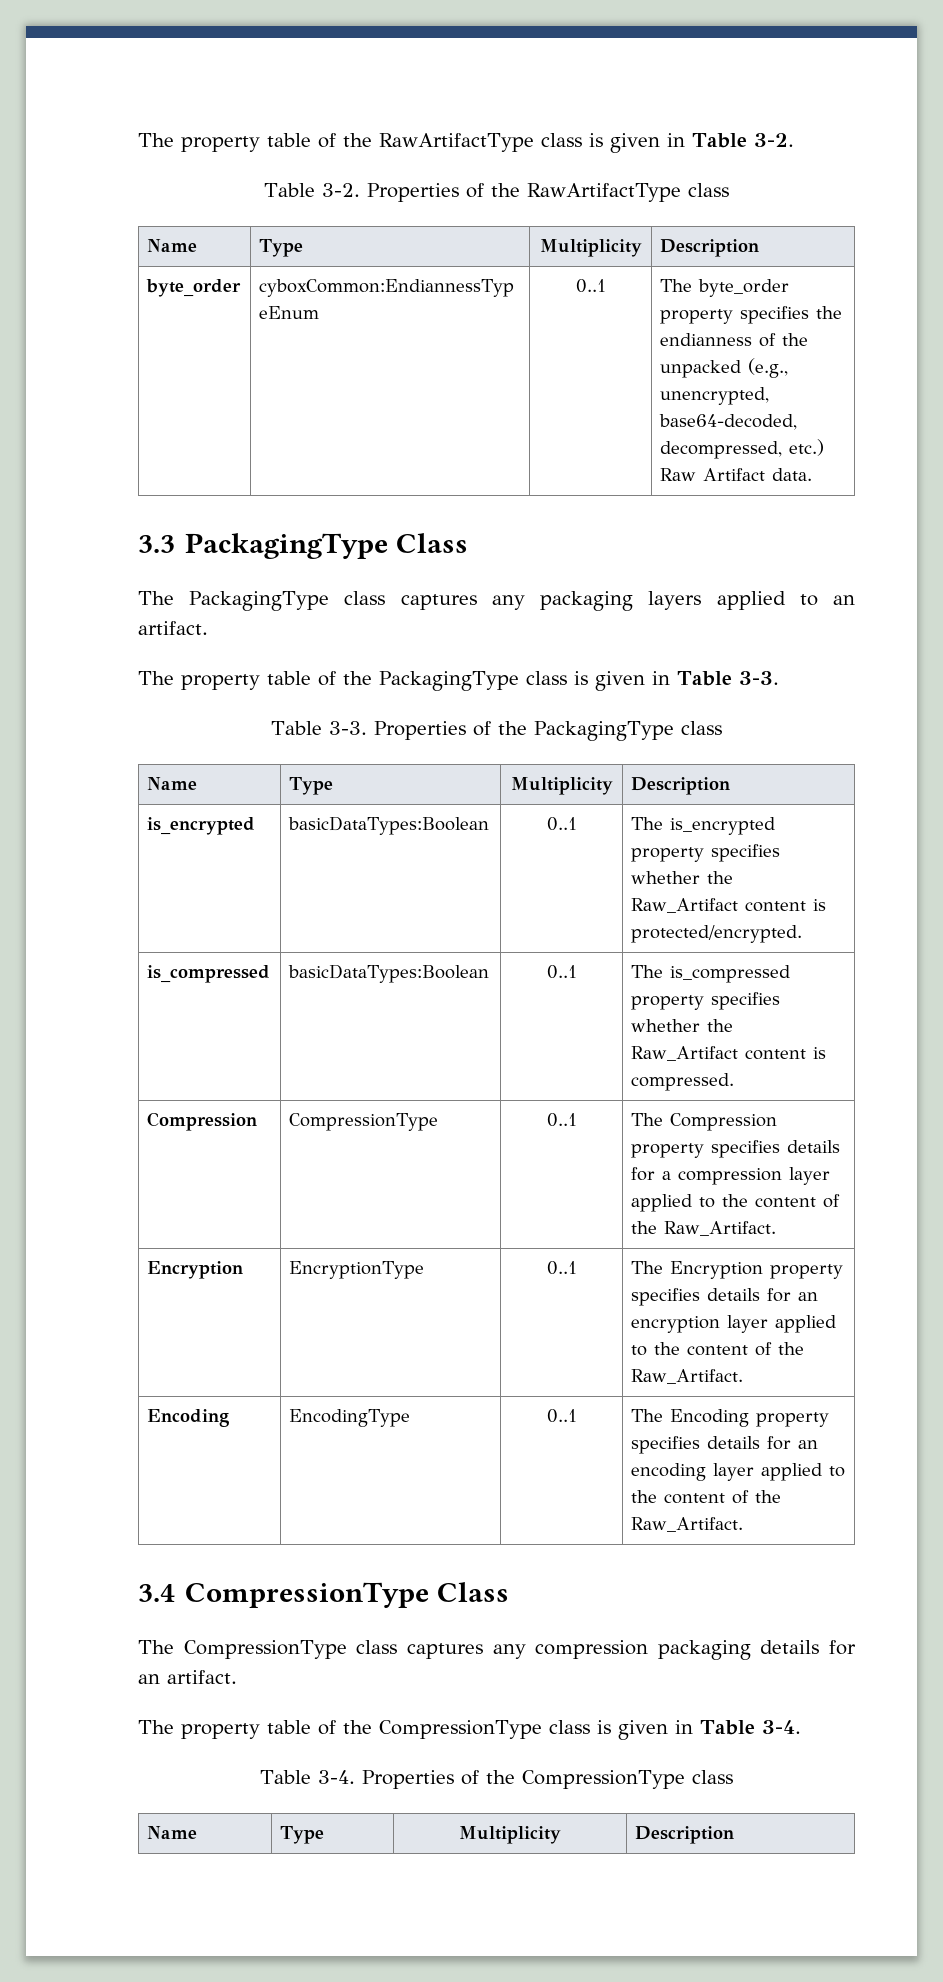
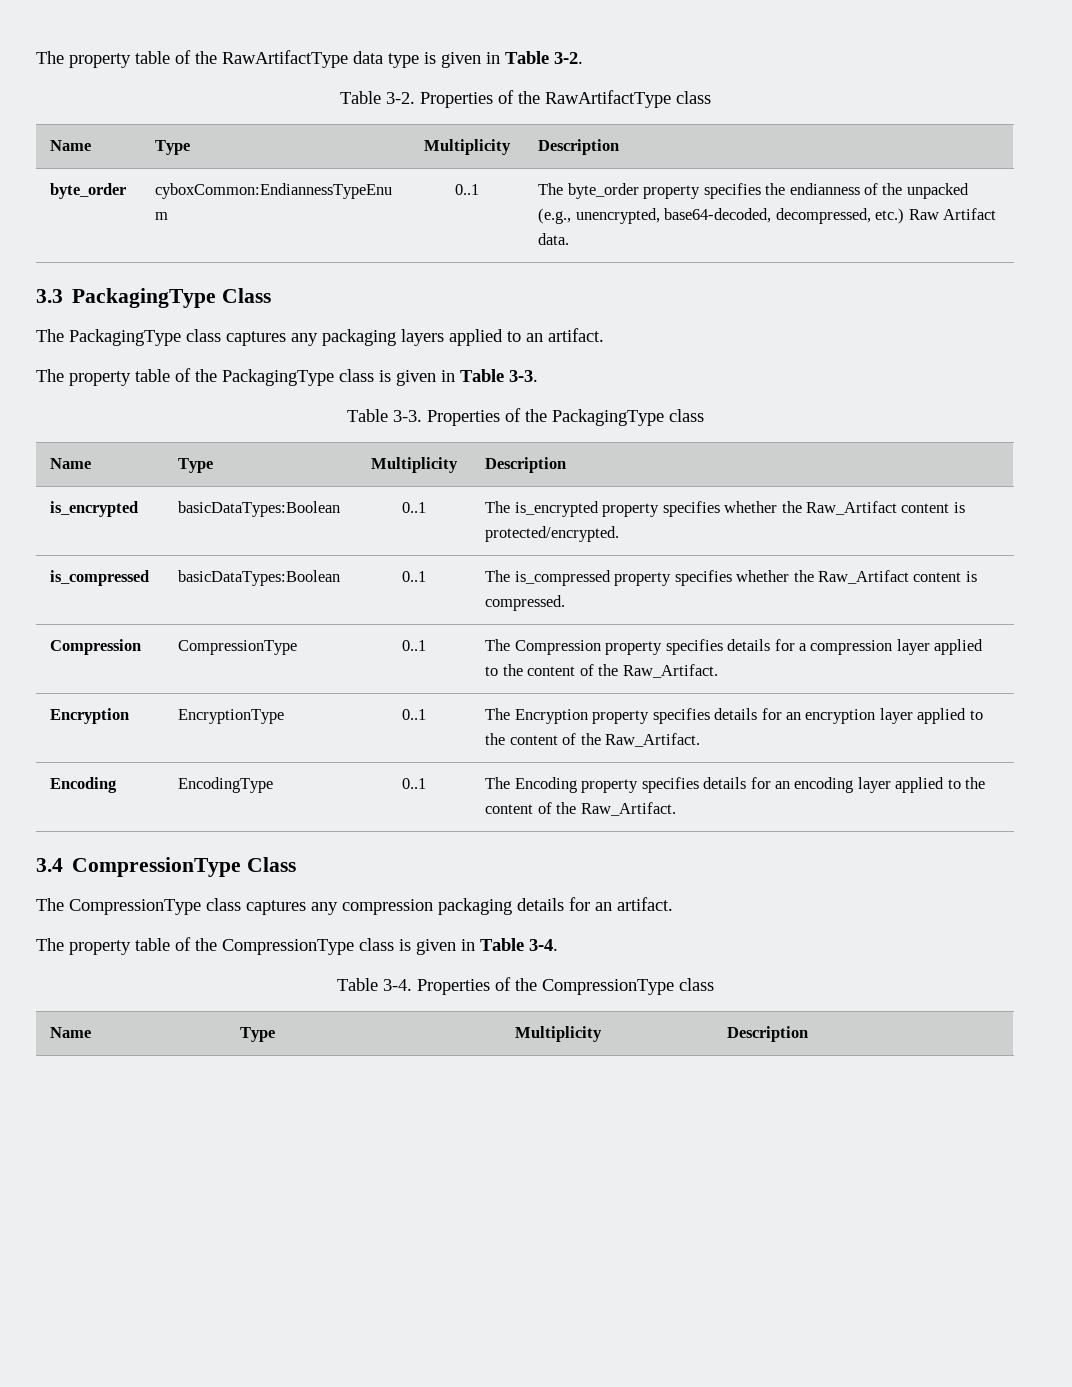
- The property table of the RawArtifactType class is given in Table 3-2.
+ The property table of the RawArtifactType data type is given in Table 3-2.

